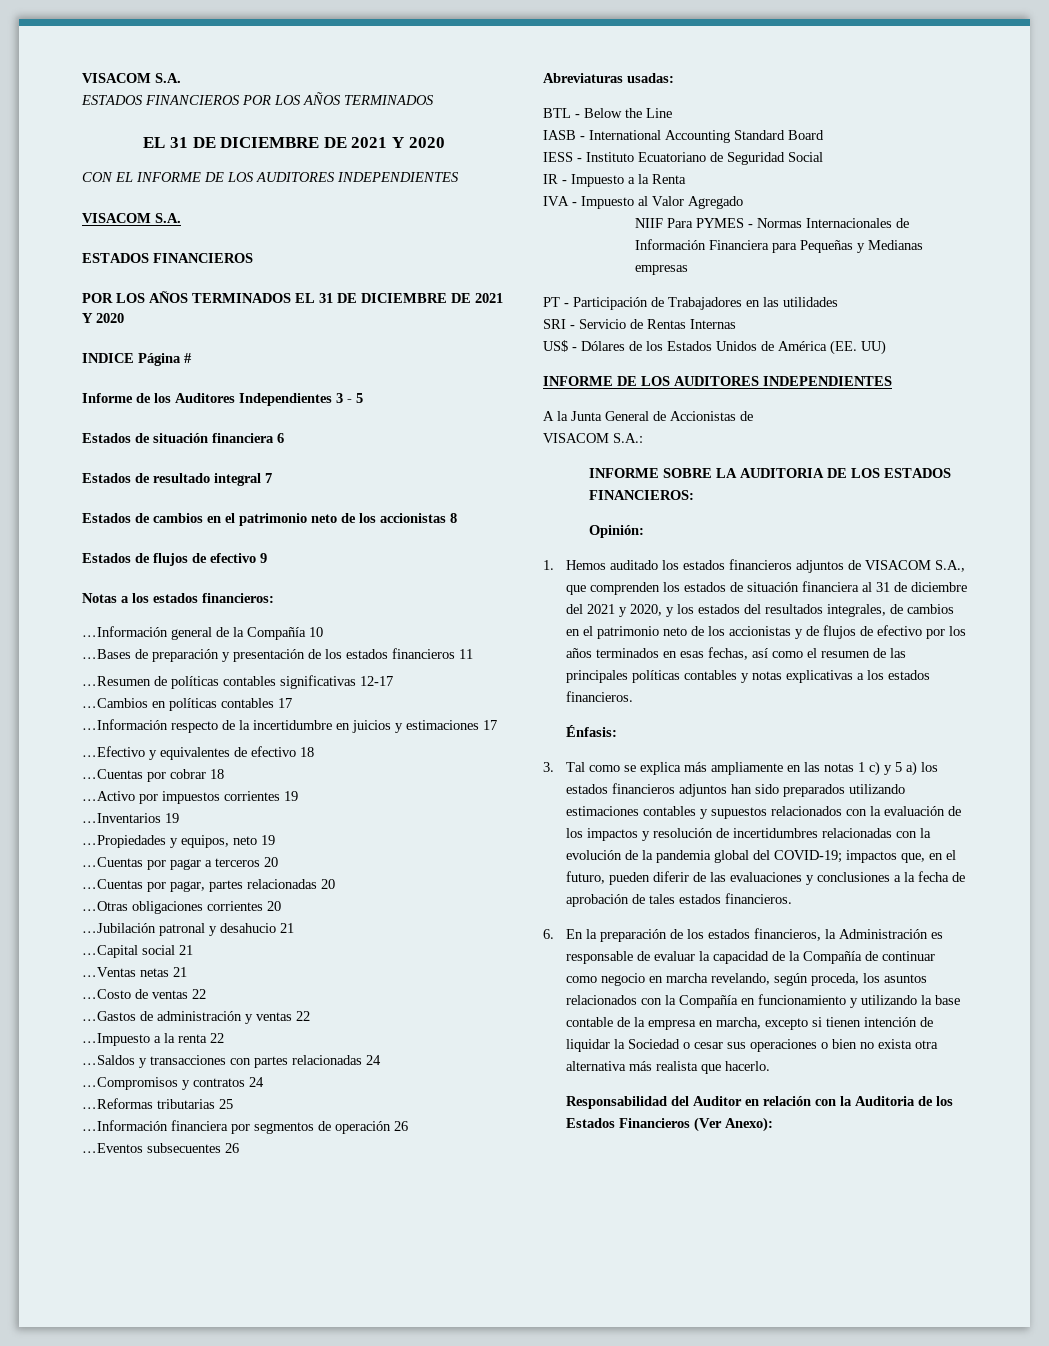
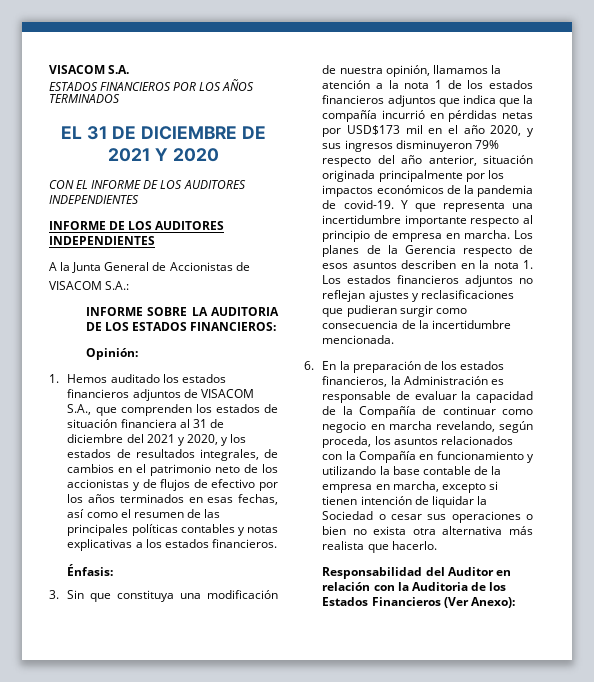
  CON EL INFORME DE LOS AUDITORES INDEPENDIENTES
- VISACOM S.A.
- ESTADOS FINANCIEROS
- POR LOS AÑOS TERMINADOS EL 31 DE DICIEMBRE DE 2021 Y 2020
- INDICE Página #
- Informe de los Auditores Independientes 3 - 5
- Estados de situación financiera 6
- Estados de resultado integral 7
- Estados de cambios en el patrimonio neto de los accionistas 8
- Estados de flujos de efectivo 9
- Notas a los estados financieros:
- …Información general de la Compañía 10
- …Bases de preparación y presentación de los estados financieros 11
- …Resumen de políticas contables significativas 12-17
- …Cambios en políticas contables 17
- …Información respecto de la incertidumbre en juicios y estimaciones 17
- …Efectivo y equivalentes de efectivo 18
- …Cuentas por cobrar 18
- …Activo por impuestos corrientes 19
- …Inventarios 19
- …Propiedades y equipos, neto 19
- …Cuentas por pagar a terceros 20
- …Cuentas por pagar, partes relacionadas 20
- …Otras obligaciones corrientes 20
- …Jubilación patronal y desahucio 21
- …Capital social 21
- …Ventas netas 21
- …Costo de ventas 22
- …Gastos de administración y ventas 22
- …Impuesto a la renta 22
- …Saldos y transacciones con partes relacionadas 24
- …Compromisos y contratos 24
- …Reformas tributarias 25
- …Información financiera por segmentos de operación 26
- …Eventos subsecuentes 26
- Abreviaturas usadas:
- BTL - Below the Line
- IASB - International Accounting Standard Board
- IESS - Instituto Ecuatoriano de Seguridad Social
- IR - Impuesto a la Renta
- IVA - Impuesto al Valor Agregado
- NIIF Para PYMES - Normas Internacionales de Información Financiera para Pequeñas y Medianas empresas
- PT - Participación de Trabajadores en las utilidades
- SRI - Servicio de Rentas Internas
- US$ - Dólares de los Estados Unidos de América (EE. UU)
- 1. Hemos auditado los estados financieros adjuntos de VISACOM S.A., que comprenden los estados de situación financiera al 31 de diciembre del 2021 y 2020, y los estados del resultados integrales, de cambios en el patrimonio neto de los accionistas y de flujos de efectivo por los años terminados en esas fechas, así como el resumen de las principales políticas contables y notas explicativas a los estados financieros.
+ 1. Hemos auditado los estados financieros adjuntos de VISACOM S.A., que comprenden los estados de situación financiera al 31 de diciembre del 2021 y 2020, y los estados de resultados integrales, de cambios en el patrimonio neto de los accionistas y de flujos de efectivo por los años terminados en esas fechas, así como el resumen de las principales políticas contables y notas explicativas a los estados financieros.
- 3. Tal como se explica más ampliamente en las notas 1 c) y 5 a) los estados financieros adjuntos han sido preparados utilizando estimaciones contables y supuestos relacionados con la evaluación de los impactos y resolución de incertidumbres relacionadas con la evolución de la pandemia global del COVID-19; impactos que, en el futuro, pueden diferir de las evaluaciones y conclusiones a la fecha de aprobación de tales estados financieros.
+ 3. Sin que constituya una modificación de nuestra opinión, llamamos la atención a la nota 1 de los estados financieros adjuntos que indica que la compañía incurrió en pérdidas netas por USD$173 mil en el año 2020, y sus ingresos disminuyeron 79% respecto del año anterior, situación originada principalmente por los impactos económicos de la pandemia de covid-19. Y que representa una incertidumbre importante respecto al principio de empresa en marcha. Los planes de la Gerencia respecto de esos asuntos describen en la nota 1. Los estados financieros adjuntos no reflejan ajustes y reclasificaciones que pudieran surgir como consecuencia de la incertidumbre mencionada.

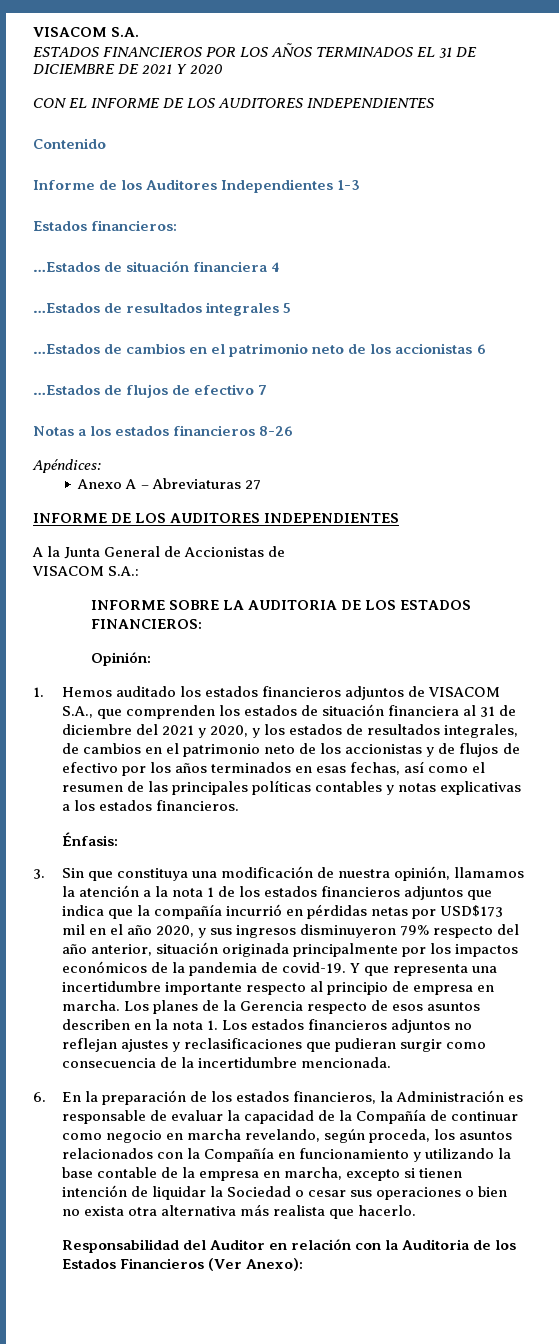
- ESTADOS FINANCIEROS POR LOS AÑOS TERMINADOS
- EL 31 DE DICIEMBRE DE 2021 Y 2020
+ ESTADOS FINANCIEROS POR LOS AÑOS TERMINADOS EL 31 DE DICIEMBRE DE 2021 Y 2020
+ Contenido
+ Informe de los Auditores Independientes 1-3
+ Estados financieros:
+ …Estados de situación financiera 4
+ …Estados de resultados integrales 5
+ …Estados de cambios en el patrimonio neto de los accionistas 6
+ …Estados de flujos de efectivo 7
+ Notas a los estados financieros 8-26
+ Apéndices:
+ Anexo A – Abreviaturas 27

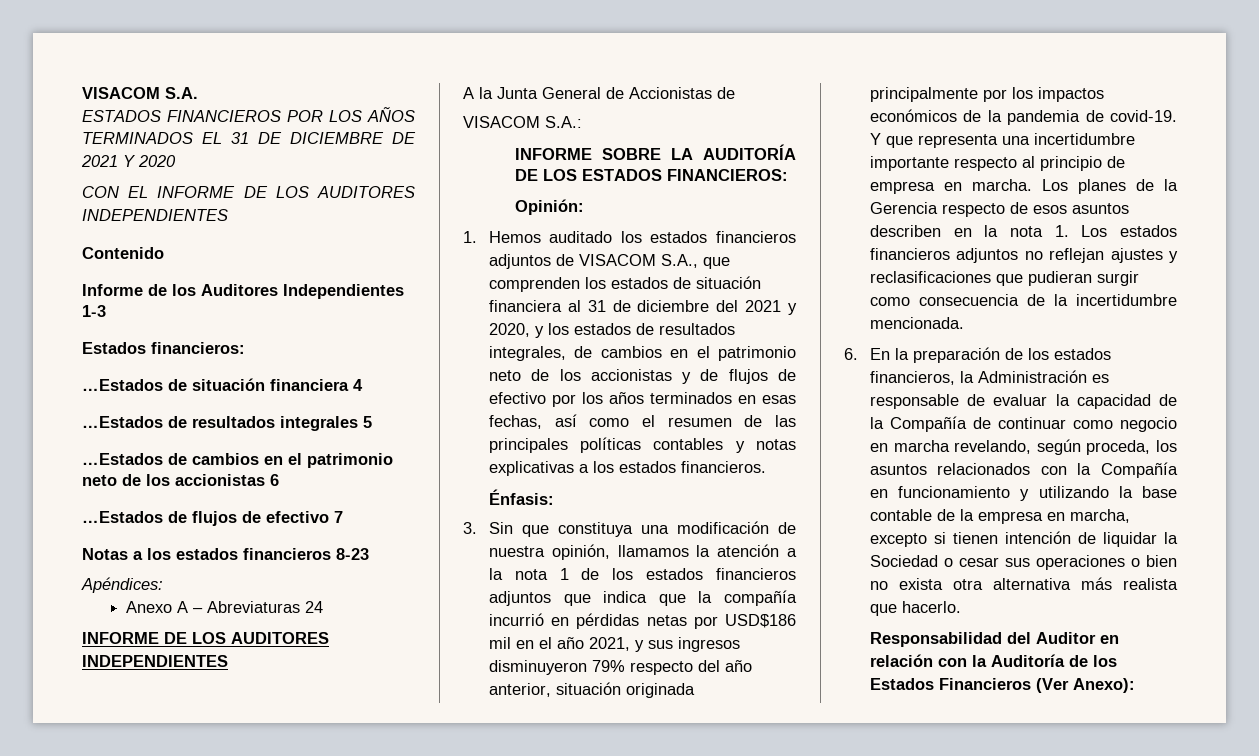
- Notas a los estados financieros 8-26
+ Notas a los estados financieros 8-23
- Anexo A – Abreviaturas 27
+ Anexo A – Abreviaturas 24
- INFORME SOBRE LA AUDITORIA DE LOS ESTADOS FINANCIEROS:
+ INFORME SOBRE LA AUDITORÍA DE LOS ESTADOS FINANCIEROS:
- 3. Sin que constituya una modificación de nuestra opinión, llamamos la atención a la nota 1 de los estados financieros adjuntos que indica que la compañía incurrió en pérdidas netas por USD$173 mil en el año 2020, y sus ingresos disminuyeron 79% respecto del año anterior, situación originada principalmente por los impactos económicos de la pandemia de covid-19.
+ 3. Sin que constituya una modificación de nuestra opinión, llamamos la atención a la nota 1 de los estados financieros adjuntos que indica que la compañía incurrió en pérdidas netas por USD$186 mil en el año 2021, y sus ingresos disminuyeron 79% respecto del año anterior, situación originada principalmente por los impactos económicos de la pandemia de covid-19.
- Responsabilidad del Auditor en relación con la Auditoria de los Estados Financieros (Ver Anexo):
+ Responsabilidad del Auditor en relación con la Auditoría de los Estados Financieros (Ver Anexo):

